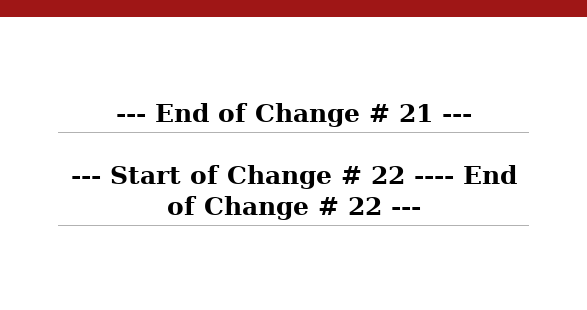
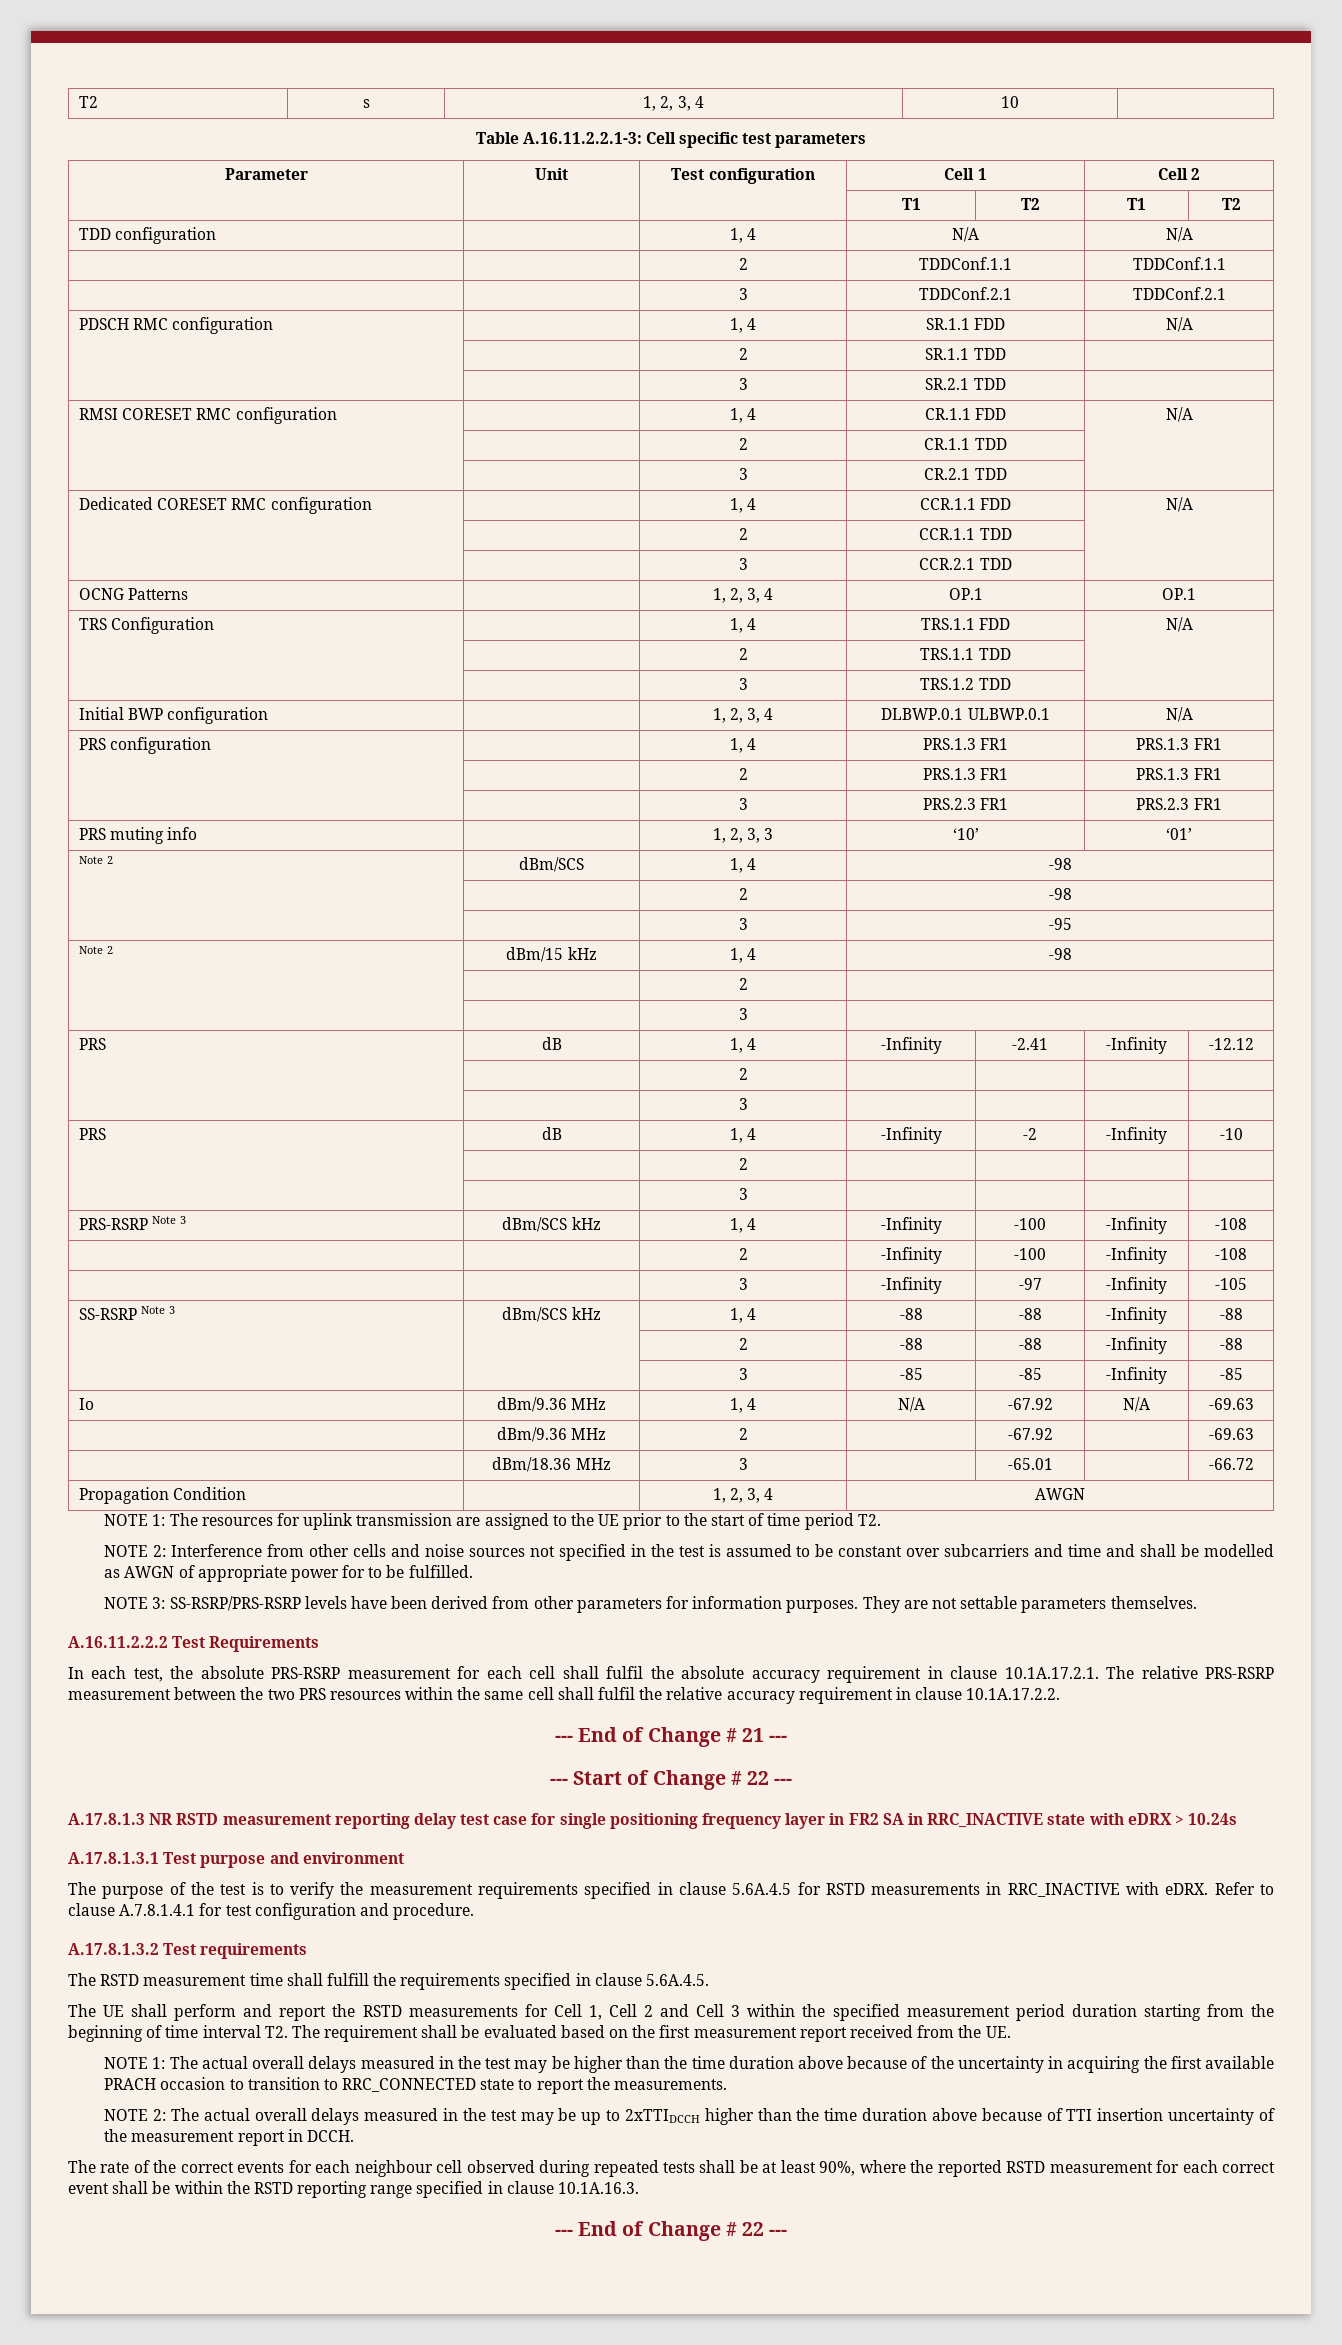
+ T2 | s | 1, 2, 3, 4 | 10 |
+ Table A.16.11.2.2.1-3: Cell specific test parameters
+ Parameter | Unit | Test configuration | Cell 1 | Cell 2
+ | | | T1 | T2 | T1 | T2
+ TDD configuration | | 1, 4 | N/A | N/A
+ | | 2 | TDDConf.1.1 | TDDConf.1.1
+ | | 3 | TDDConf.2.1 | TDDConf.2.1
+ PDSCH RMC configuration | | 1, 4 | SR.1.1 FDD | N/A
+ | | 2 | SR.1.1 TDD |
+ | | 3 | SR.2.1 TDD |
+ RMSI CORESET RMC configuration | | 1, 4 | CR.1.1 FDD | N/A
+ | | 2 | CR.1.1 TDD |
+ | | 3 | CR.2.1 TDD |
+ Dedicated CORESET RMC configuration | | 1, 4 | CCR.1.1 FDD | N/A
+ | | 2 | CCR.1.1 TDD |
+ | | 3 | CCR.2.1 TDD |
+ OCNG Patterns | | 1, 2, 3, 4 | OP.1 | OP.1
+ TRS Configuration | | 1, 4 | TRS.1.1 FDD | N/A
+ | | 2 | TRS.1.1 TDD |
+ | | 3 | TRS.1.2 TDD |
+ Initial BWP configuration | | 1, 2, 3, 4 | DLBWP.0.1 ULBWP.0.1 | N/A
+ PRS configuration | | 1, 4 | PRS.1.3 FR1 | PRS.1.3 FR1
+ | | 2 | PRS.1.3 FR1 | PRS.1.3 FR1
+ | | 3 | PRS.2.3 FR1 | PRS.2.3 FR1
+ PRS muting info | | 1, 2, 3, 3 | ‘10’ | ‘01’
+ Note 2 | dBm/SCS | 1, 4 | -98
+ | | 2 | -98
+ | | 3 | -95
+ Note 2 | dBm/15 kHz | 1, 4 | -98
+ | | 2 |
+ | | 3 |
+ PRS | dB | 1, 4 | -Infinity | -2.41 | -Infinity | -12.12
+ | | 2 | | | |
+ | | 3 | | | |
+ PRS | dB | 1, 4 | -Infinity | -2 | -Infinity | -10
+ | | 2 | | | |
+ | | 3 | | | |
+ PRS-RSRP Note 3 | dBm/SCS kHz | 1, 4 | -Infinity | -100 | -Infinity | -108
+ | | 2 | -Infinity | -100 | -Infinity | -108
+ | | 3 | -Infinity | -97 | -Infinity | -105
+ SS-RSRP Note 3 | dBm/SCS kHz | 1, 4 | -88 | -88 | -Infinity | -88
+ | | 2 | -88 | -88 | -Infinity | -88
+ | | 3 | -85 | -85 | -Infinity | -85
+ Io | dBm/9.36 MHz | 1, 4 | N/A | -67.92 | N/A | -69.63
+ | dBm/9.36 MHz | 2 | | -67.92 | | -69.63
+ | dBm/18.36 MHz | 3 | | -65.01 | | -66.72
+ Propagation Condition | | 1, 2, 3, 4 | AWGN
+ NOTE 1: The resources for uplink transmission are assigned to the UE prior to the start of time period T2.
+ NOTE 2: Interference from other cells and noise sources not specified in the test is assumed to be constant over subcarriers and time and shall be modelled as AWGN of appropriate power for to be fulfilled.
+ NOTE 3: SS-RSRP/PRS-RSRP levels have been derived from other parameters for information purposes. They are not settable parameters themselves.
+ A.16.11.2.2.2 Test Requirements
+ In each test, the absolute PRS-RSRP measurement for each cell shall fulfil the absolute accuracy requirement in clause 10.1A.17.2.1. The relative PRS-RSRP measurement between the two PRS resources within the same cell shall fulfil the relative accuracy requirement in clause 10.1A.17.2.2.
- --- Start of Change # 22 ---- End of Change # 22 ---
+ --- Start of Change # 22 ---
+ A.17.8.1.3 NR RSTD measurement reporting delay test case for single positioning frequency layer in FR2 SA in RRC_INACTIVE state with eDRX > 10.24s
+ A.17.8.1.3.1 Test purpose and environment
+ The purpose of the test is to verify the measurement requirements specified in clause 5.6A.4.5 for RSTD measurements in RRC_INACTIVE with eDRX. Refer to clause A.7.8.1.4.1 for test configuration and procedure.
+ A.17.8.1.3.2 Test requirements
+ The RSTD measurement time shall fulfill the requirements specified in clause 5.6A.4.5.
+ The UE shall perform and report the RSTD measurements for Cell 1, Cell 2 and Cell 3 within the specified measurement period duration starting from the beginning of time interval T2. The requirement shall be evaluated based on the first measurement report received from the UE.
+ NOTE 1: The actual overall delays measured in the test may be higher than the time duration above because of the uncertainty in acquiring the first available PRACH occasion to transition to RRC_CONNECTED state to report the measurements.
+ NOTE 2: The actual overall delays measured in the test may be up to 2xTTIDCCH higher than the time duration above because of TTI insertion uncertainty of the measurement report in DCCH.
+ The rate of the correct events for each neighbour cell observed during repeated tests shall be at least 90%, where the reported RSTD measurement for each correct event shall be within the RSTD reporting range specified in clause 10.1A.16.3.
+ --- End of Change # 22 ---

